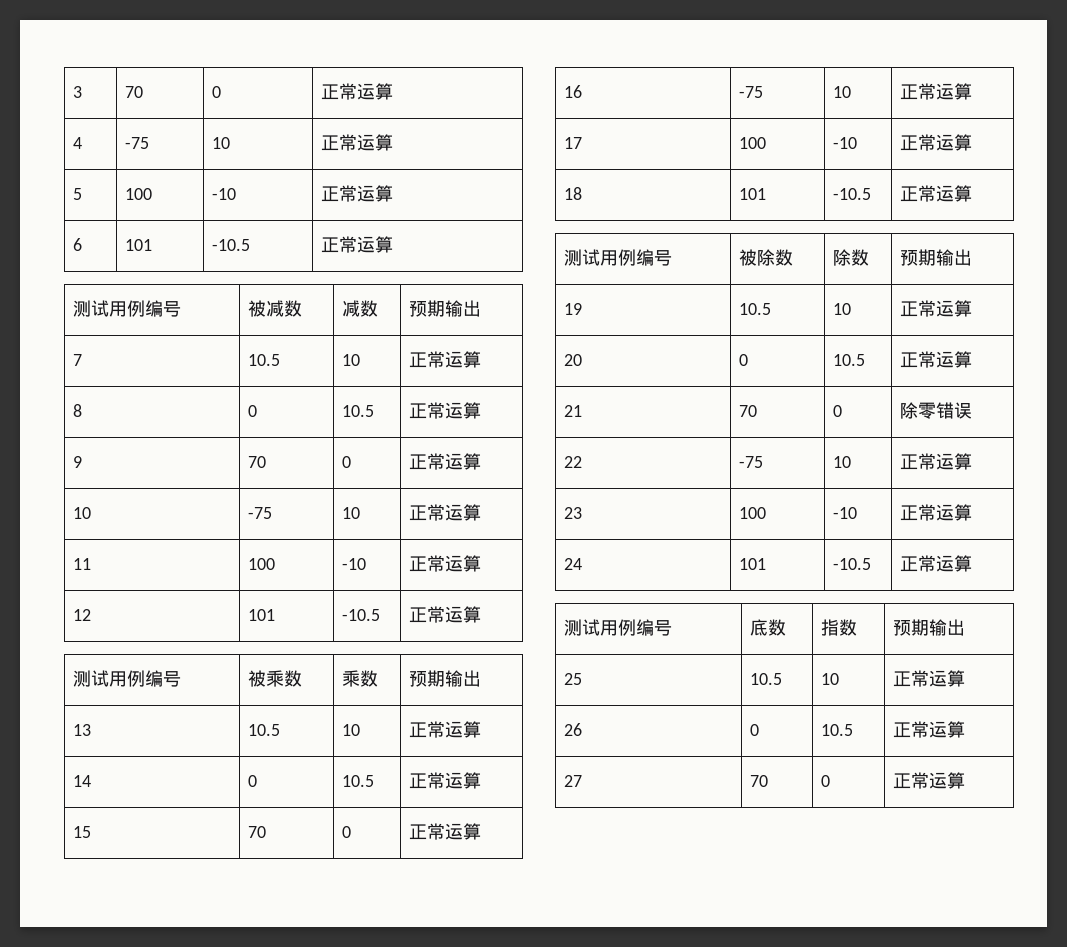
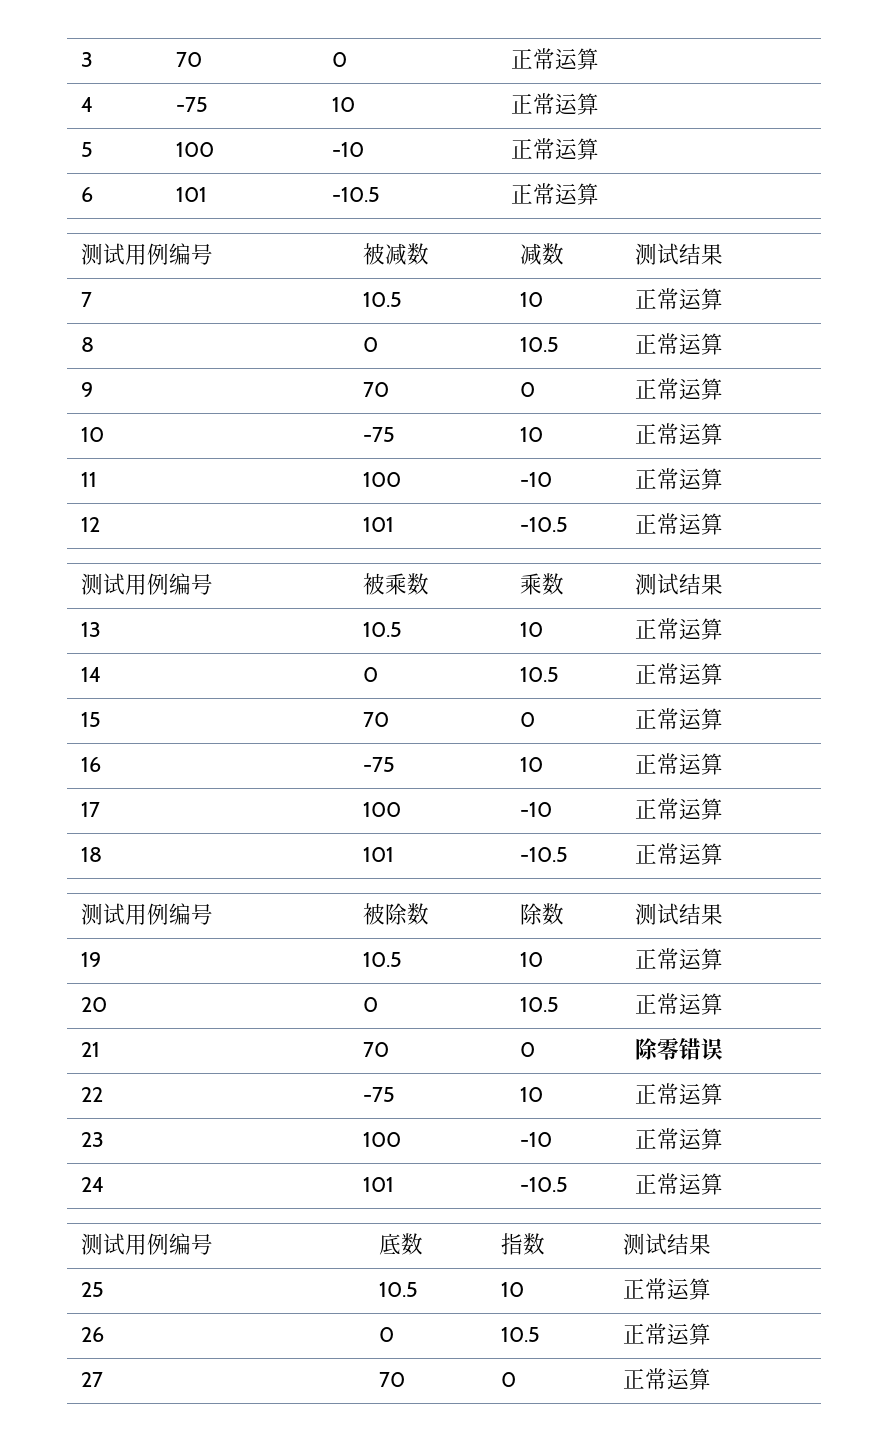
- 测试用例编号 | 被减数 | 减数 | 预期输出
+ 测试用例编号 | 被减数 | 减数 | 测试结果
- 测试用例编号 | 被乘数 | 乘数 | 预期输出
+ 测试用例编号 | 被乘数 | 乘数 | 测试结果
- 测试用例编号 | 被除数 | 除数 | 预期输出
+ 测试用例编号 | 被除数 | 除数 | 测试结果
- 测试用例编号 | 底数 | 指数 | 预期输出
+ 测试用例编号 | 底数 | 指数 | 测试结果

